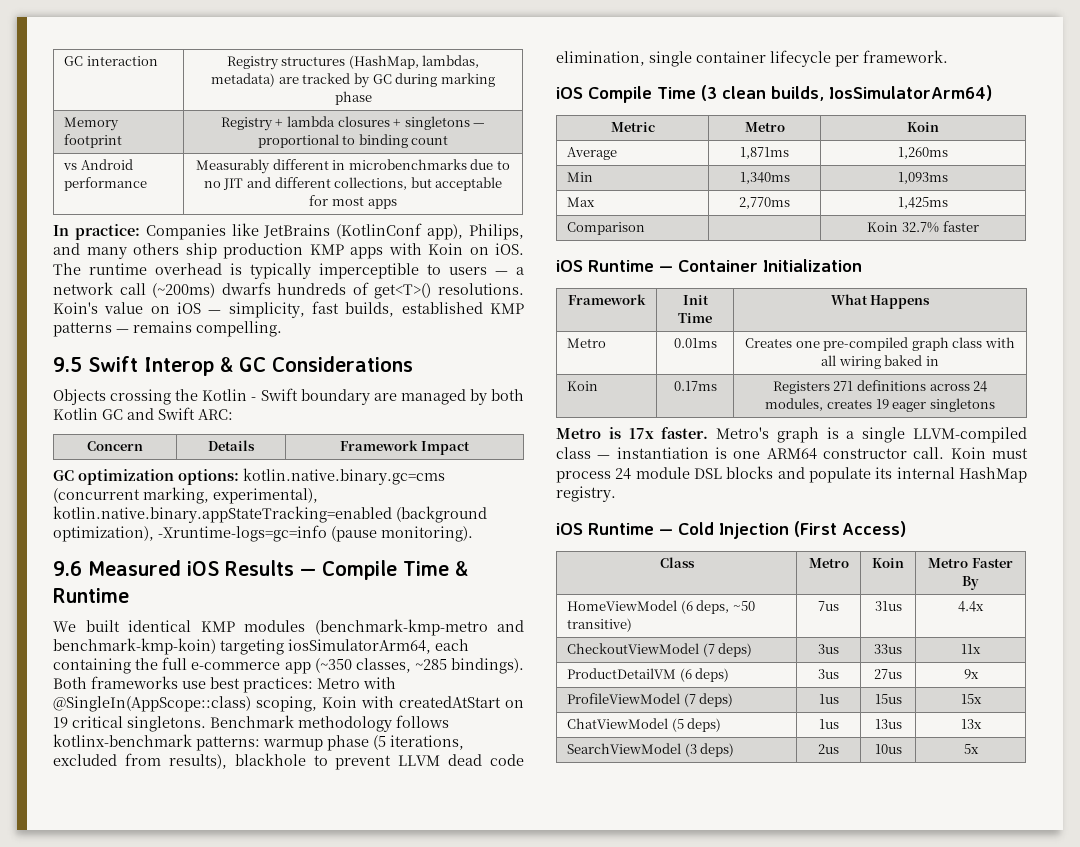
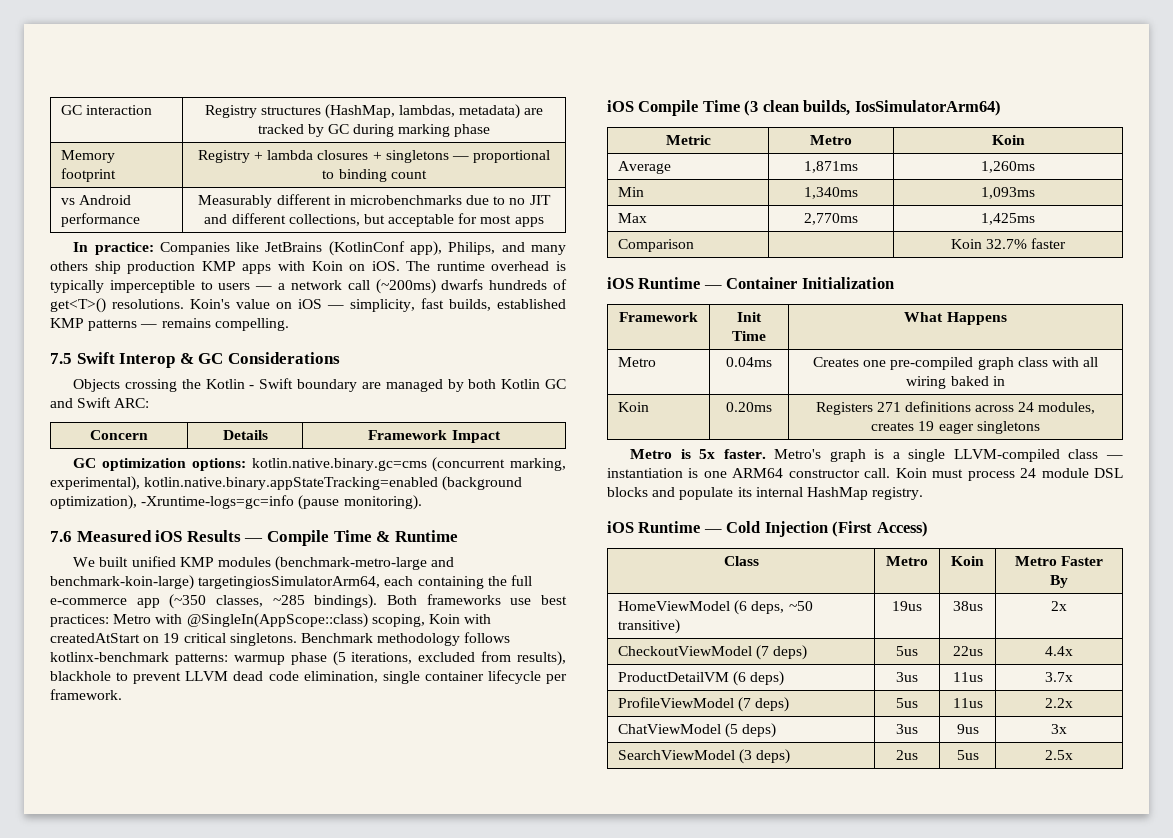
- 9.5 Swift Interop & GC Considerations
+ 7.5 Swift Interop & GC Considerations
- 9.6 Measured iOS Results — Compile Time & Runtime
+ 7.6 Measured iOS Results — Compile Time & Runtime
- We built identical KMP modules (benchmark-kmp-metro and benchmark-kmp-koin) targeting iosSimulatorArm64, each containing the full e-commerce app (~350 classes, ~285 bindings).
+ We built unified KMP modules (benchmark-metro-large and benchmark-koin-large) targetingiosSimulatorArm64, each containing the full e-commerce app (~350 classes, ~285 bindings).
- Metro | 0.01ms | Creates one pre-compiled graph class with all wiring baked in
+ Metro | 0.04ms | Creates one pre-compiled graph class with all wiring baked in
- Koin | 0.17ms | Registers 271 definitions across 24 modules, creates 19 eager singletons
+ Koin | 0.20ms | Registers 271 definitions across 24 modules, creates 19 eager singletons
- Metro is 17x faster.
+ Metro is 5x faster.
- HomeViewModel (6 deps, ~50 transitive) | 7us | 31us | 4.4x
+ HomeViewModel (6 deps, ~50 transitive) | 19us | 38us | 2x
- CheckoutViewModel (7 deps) | 3us | 33us | 11x
+ CheckoutViewModel (7 deps) | 5us | 22us | 4.4x
- ProductDetailVM (6 deps) | 3us | 27us | 9x
+ ProductDetailVM (6 deps) | 3us | 11us | 3.7x
- ProfileViewModel (7 deps) | 1us | 15us | 15x
+ ProfileViewModel (7 deps) | 5us | 11us | 2.2x
- ChatViewModel (5 deps) | 1us | 13us | 13x
+ ChatViewModel (5 deps) | 3us | 9us | 3x
- SearchViewModel (3 deps) | 2us | 10us | 5x
+ SearchViewModel (3 deps) | 2us | 5us | 2.5x

